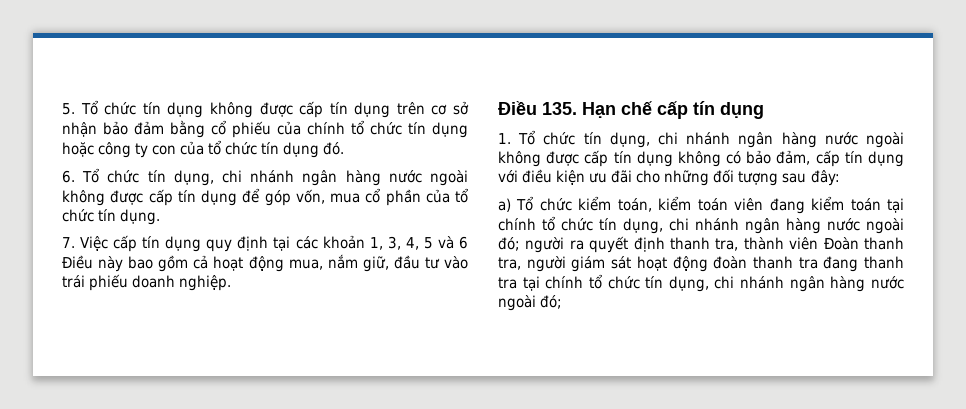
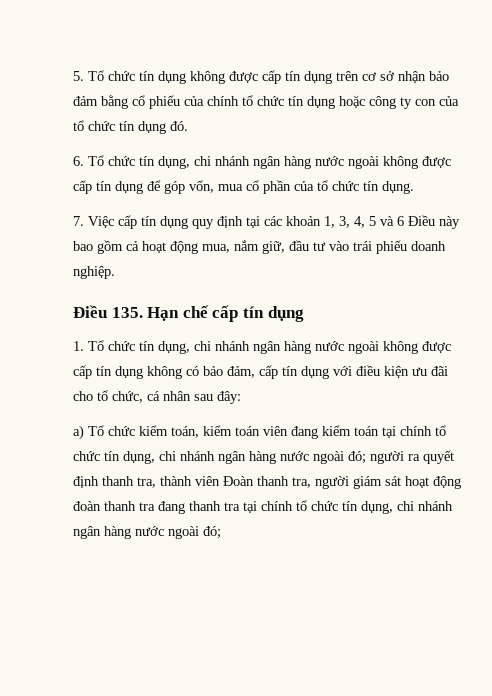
- 1. Tổ chức tín dụng, chi nhánh ngân hàng nước ngoài không được cấp tín dụng không có bảo đảm, cấp tín dụng với điều kiện ưu đãi cho những đối tượng sau đây:
+ 1. Tổ chức tín dụng, chi nhánh ngân hàng nước ngoài không được cấp tín dụng không có bảo đảm, cấp tín dụng với điều kiện ưu đãi cho tổ chức, cá nhân sau đây:

